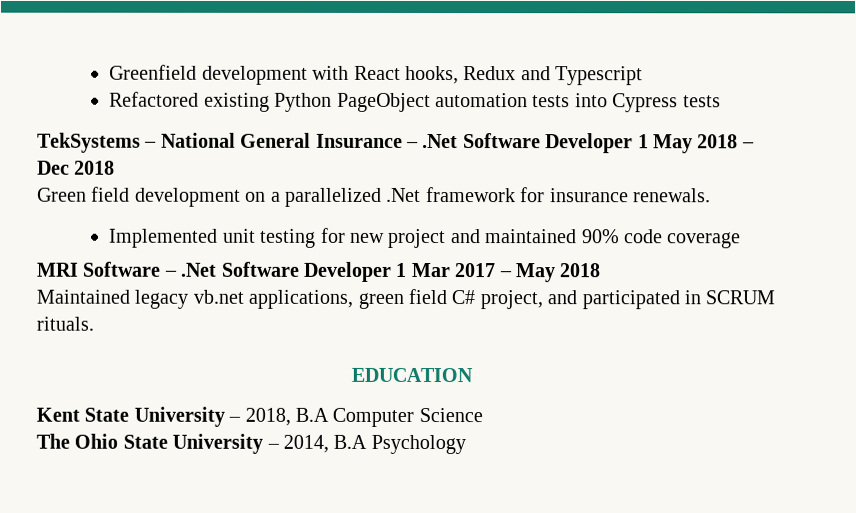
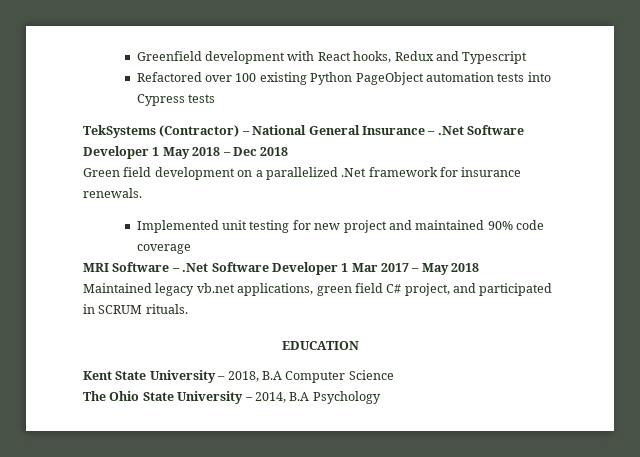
- Refactored existing Python PageObject automation tests into Cypress tests
+ Refactored over 100 existing Python PageObject automation tests into Cypress tests
- TekSystems – National General Insurance – .Net Software Developer 1 May 2018 – Dec 2018
+ TekSystems (Contractor) – National General Insurance – .Net Software Developer 1 May 2018 – Dec 2018

